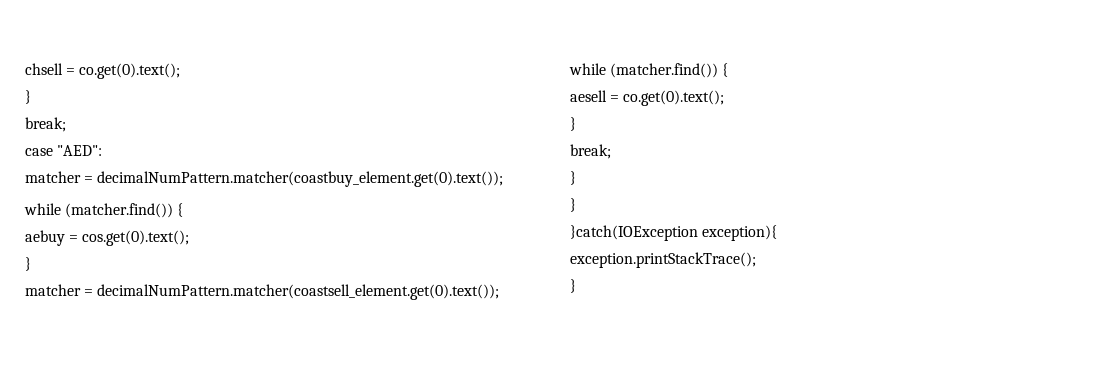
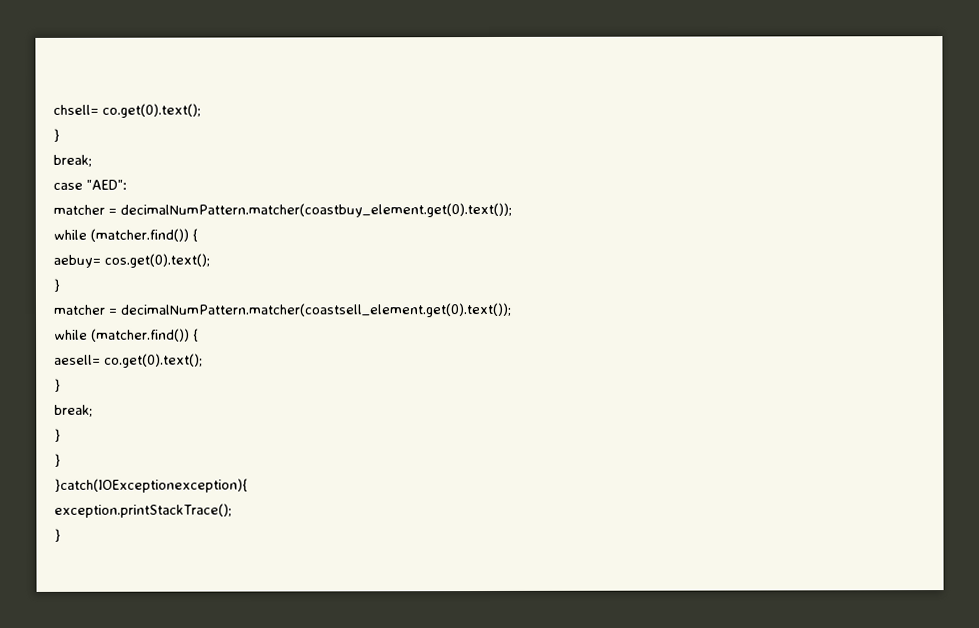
- chsell = co.get(0).text();
+ chsell= co.get(0).text();
- aebuy = cos.get(0).text();
+ aebuy= cos.get(0).text();
- aesell = co.get(0).text();
+ aesell= co.get(0).text();
- }catch(IOException exception){
+ }catch(IOExceptionexception){

